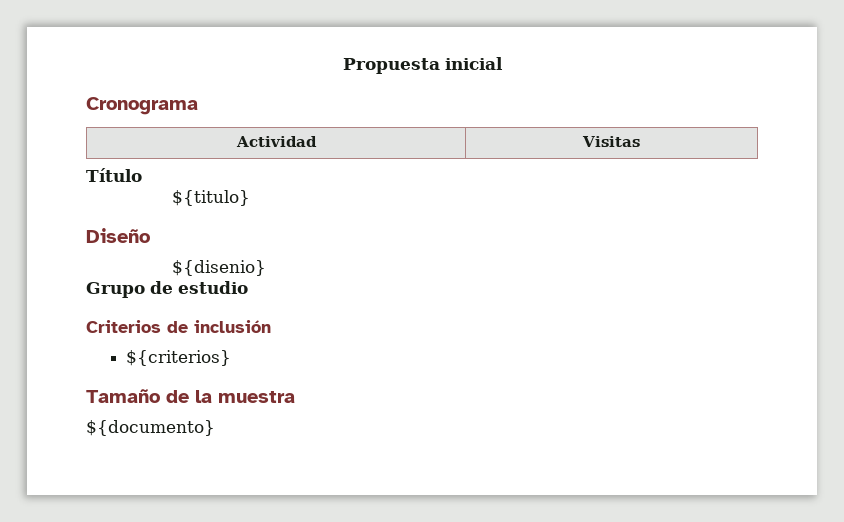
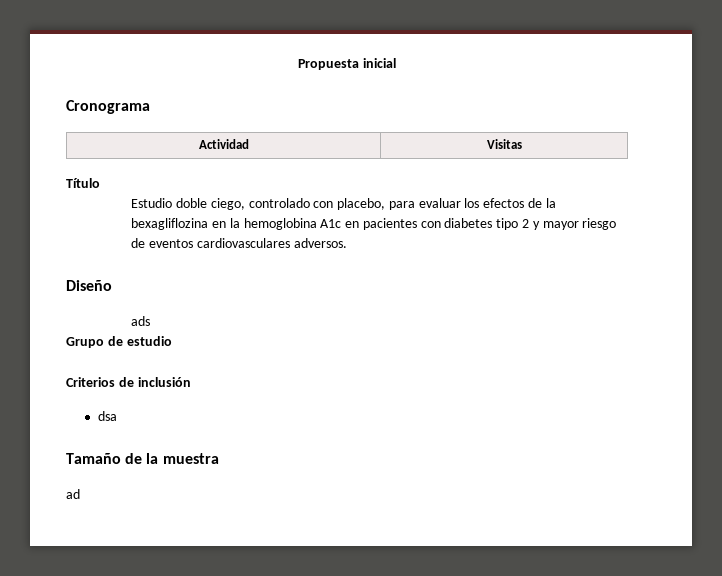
- ${titulo}
+ Estudio doble ciego, controlado con placebo, para evaluar los efectos de la bexagliflozina en la hemoglobina A1c en pacientes con diabetes tipo 2 y mayor riesgo de eventos cardiovasculares adversos.
- ${disenio}
+ ads
- ${criterios}
+ dsa
- ${documento}
+ ad

